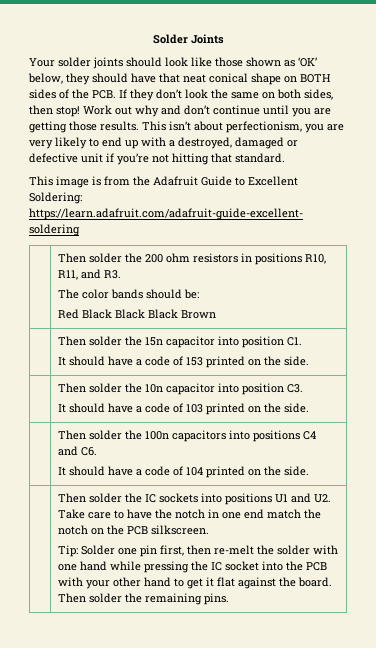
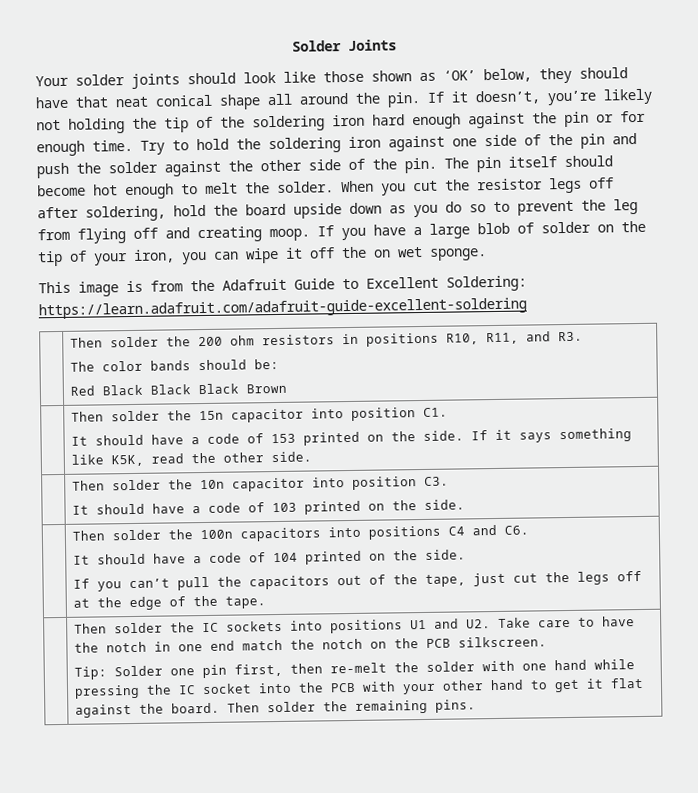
- Your solder joints should look like those shown as ‘OK’ below, they should have that neat conical shape on BOTH sides of the PCB. If they don’t look the same on both sides, then stop! Work out why and don’t continue until you are getting those results. This isn’t about perfectionism, you are very likely to end up with a destroyed, damaged or defective unit if you’re not hitting that standard.
+ Your solder joints should look like those shown as ‘OK’ below, they should have that neat conical shape all around the pin. If it doesn’t, you’re likely not holding the tip of the soldering iron hard enough against the pin or for enough time. Try to hold the soldering iron against one side of the pin and push the solder against the other side of the pin. The pin itself should become hot enough to melt the solder. When you cut the resistor legs off after soldering, hold the board upside down as you do so to prevent the leg from flying off and creating moop. If you have a large blob of solder on the tip of your iron, you can wipe it off the on wet sponge.
  | Then solder the 15n capacitor into position C1.
- It should have a code of 153 printed on the side.
+ It should have a code of 153 printed on the side. If it says something like K5K, read the other side.
+ If you can’t pull the capacitors out of the tape, just cut the legs off at the edge of the tape.

